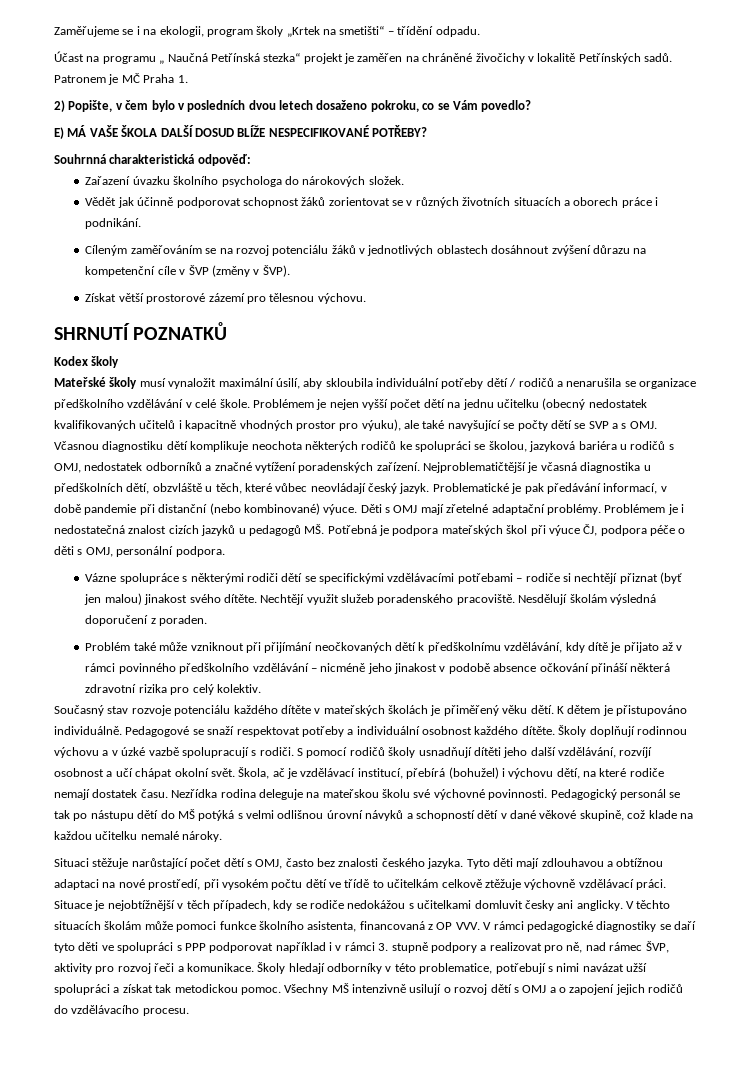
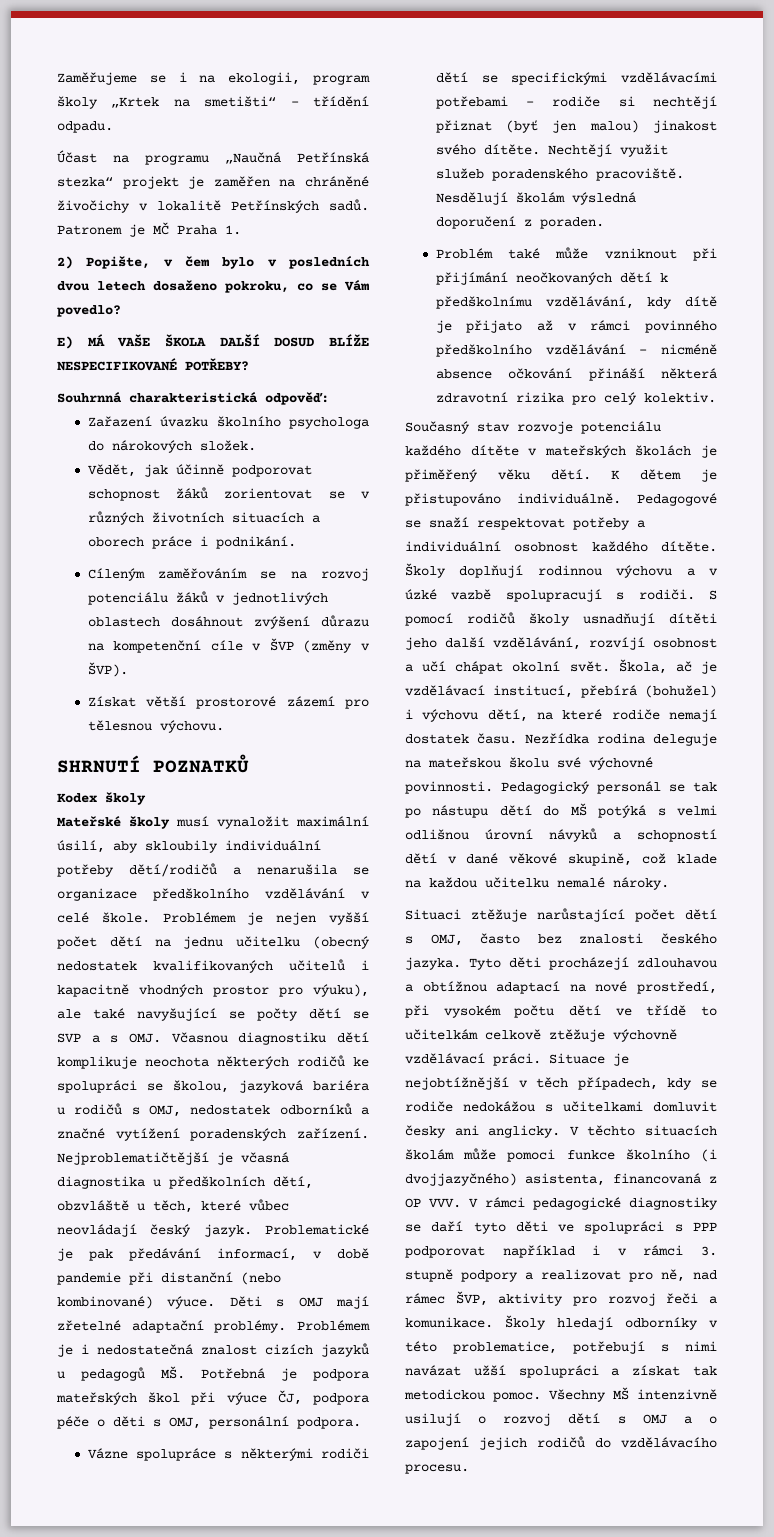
- Účast na programu „ Naučná Petřínská stezka“ projekt je zaměřen na chráněné živočichy v lokalitě Petřínských sadů.
+ Účast na programu „Naučná Petřínská stezka“ projekt je zaměřen na chráněné živočichy v lokalitě Petřínských sadů.
- Vědět jak účinně podporovat schopnost žáků zorientovat se v různých životních situacích a oborech práce i podnikání.
+ Vědět, jak účinně podporovat schopnost žáků zorientovat se v různých životních situacích a oborech práce i podnikání.
- Mateřské školy musí vynaložit maximální úsilí, aby skloubila individuální potřeby dětí / rodičů a nenarušila se organizace předškolního vzdělávání v celé škole.
+ Mateřské školy musí vynaložit maximální úsilí, aby skloubily individuální potřeby dětí/rodičů a nenarušila se organizace předškolního vzdělávání v celé škole.
- Problém také může vzniknout při přijímání neočkovaných dětí k předškolnímu vzdělávání, kdy dítě je přijato až v rámci povinného předškolního vzdělávání – nicméně jeho jinakost v podobě absence očkování přináší některá zdravotní rizika pro celý kolektiv.
+ Problém také může vzniknout při přijímání neočkovaných dětí k předškolnímu vzdělávání, kdy dítě je přijato až v rámci povinného předškolního vzdělávání – nicméně absence očkování přináší některá zdravotní rizika pro celý kolektiv.
- Situaci stěžuje narůstající počet dětí s OMJ, často bez znalosti českého jazyka.
+ Situaci ztěžuje narůstající počet dětí s OMJ, často bez znalosti českého jazyka.
- Tyto děti mají zdlouhavou a obtížnou adaptaci na nové prostředí, při vysokém počtu dětí ve třídě to učitelkám celkově ztěžuje výchovně vzdělávací práci.
+ Tyto děti procházejí zdlouhavou a obtížnou adaptací na nové prostředí, při vysokém počtu dětí ve třídě to učitelkám celkově ztěžuje výchovně vzdělávací práci.
- V těchto situacích školám může pomoci funkce školního asistenta, financovaná z OP VVV. V rámci pedagogické diagnostiky se daří tyto děti ve spolupráci s PPP podporovat například i v rámci 3. stupně podpory a realizovat pro ně, nad rámec ŠVP, aktivity pro rozvoj řeči a komunikace.
+ V těchto situacích školám může pomoci funkce školního (i dvojjazyčného) asistenta, financovaná z OP VVV. V rámci pedagogické diagnostiky se daří tyto děti ve spolupráci s PPP podporovat například i v rámci 3. stupně podpory a realizovat pro ně, nad rámec ŠVP, aktivity pro rozvoj řeči a komunikace.

